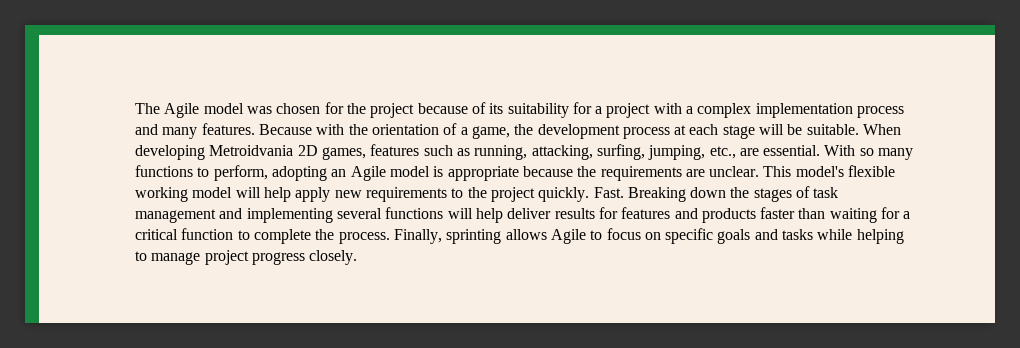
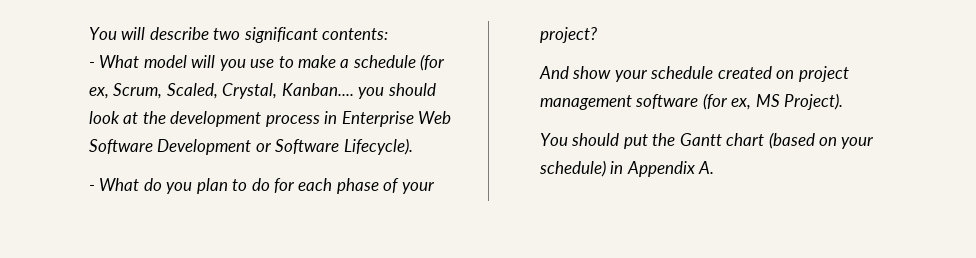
- The Agile model was chosen for the project because of its suitability for a project with a complex implementation process and many features. Because with the orientation of a game, the development process at each stage will be suitable. When developing Metroidvania 2D games, features such as running, attacking, surfing, jumping, etc., are essential. With so many functions to perform, adopting an Agile model is appropriate because the requirements are unclear. This model's flexible working model will help apply new requirements to the project quickly. Fast. Breaking down the stages of task management and implementing several functions will help deliver results for features and products faster than waiting for a critical function to complete the process. Finally, sprinting allows Agile to focus on specific goals and tasks while helping to manage project progress closely.
+ You will describe two significant contents:
+ - What model will you use to make a schedule (for ex, Scrum, Scaled, Crystal, Kanban.... you should look at the development process in Enterprise Web Software Development or Software Lifecycle).
+ - What do you plan to do for each phase of your project?
+ And show your schedule created on project management software (for ex, MS Project).
+ You should put the Gantt chart (based on your schedule) in Appendix A.

